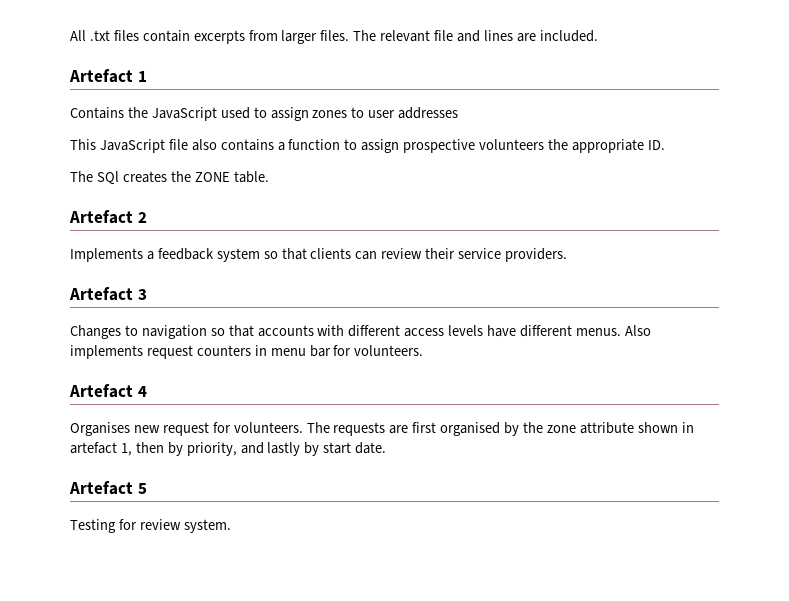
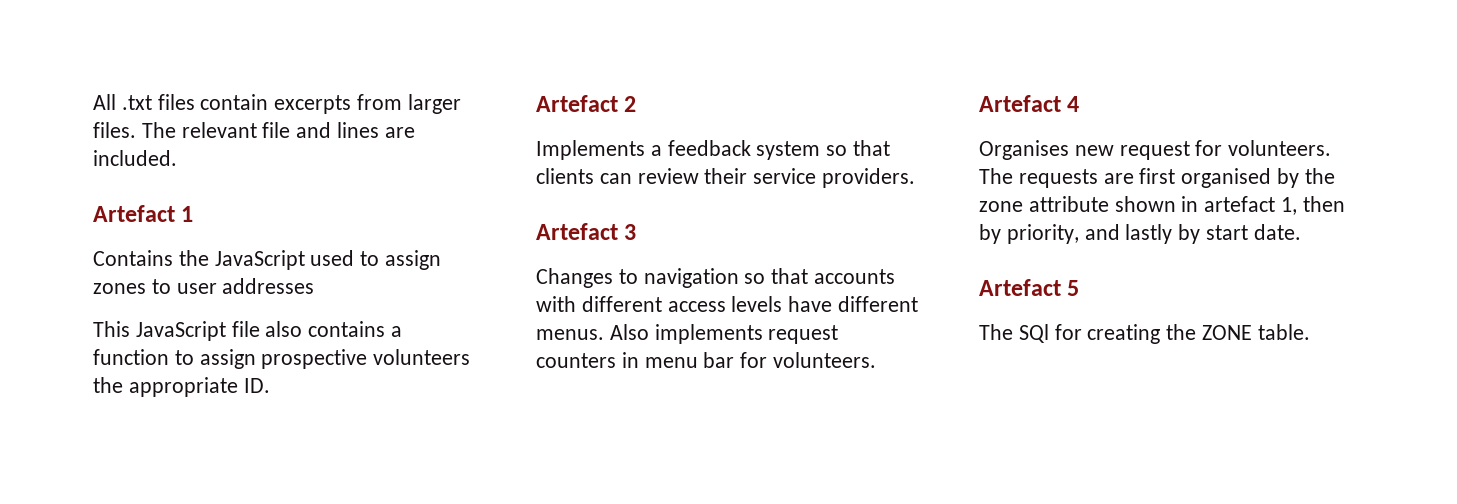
- The SQl creates the ZONE table.
- Testing for review system.
+ The SQl for creating the ZONE table.

